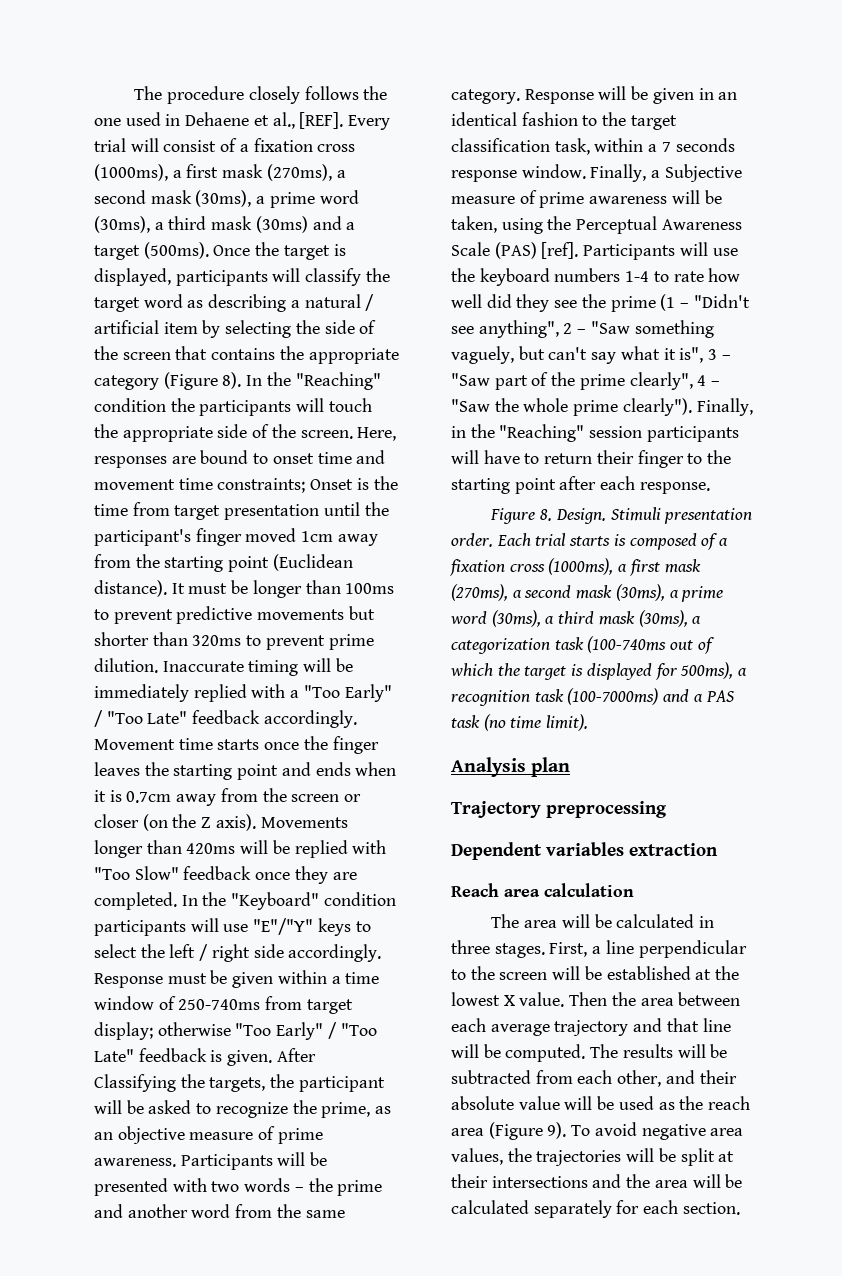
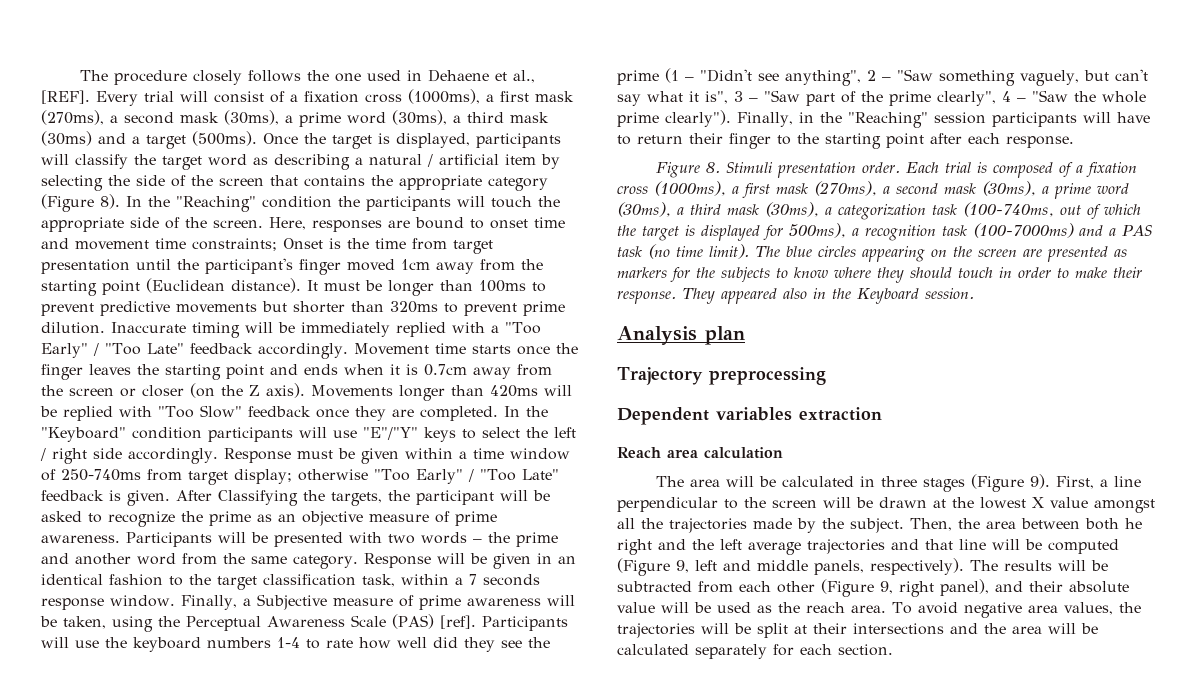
- After Classifying the targets, the participant will be asked to recognize the prime, as an objective measure of prime awareness.
+ After Classifying the targets, the participant will be asked to recognize the prime as an objective measure of prime awareness.
- Figure 8. Design. Stimuli presentation order.
+ Figure 8. Stimuli presentation order.
- Each trial starts is composed of a fixation cross (1000ms), a first mask (270ms), a second mask (30ms), a prime word (30ms), a third mask (30ms), a categorization task (100-740ms out of which the target is displayed for 500ms), a recognition task (100-7000ms) and a PAS task (no time limit).
+ Each trial is composed of a fixation cross (1000ms), a first mask (270ms), a second mask (30ms), a prime word (30ms), a third mask (30ms), a categorization task (100-740ms, out of which the target is displayed for 500ms), a recognition task (100-7000ms) and a PAS task (no time limit). The blue circles appearing on the screen are presented as markers for the subjects to know where they should touch in order to make their response. They appeared also in the Keyboard session.
- The area will be calculated in three stages.
+ The area will be calculated in three stages (Figure 9).
- First, a line perpendicular to the screen will be established at the lowest X value. Then the area between each average trajectory and that line will be computed.
+ First, a line perpendicular to the screen will be drawn at the lowest X value amongst all the trajectories made by the subject. Then, the area between both he right and the left average trajectories and that line will be computed (Figure 9, left and middle panels, respectively).
- The results will be subtracted from each other, and their absolute value will be used as the reach area (Figure 9).
+ The results will be subtracted from each other (Figure 9, right panel), and their absolute value will be used as the reach area.

